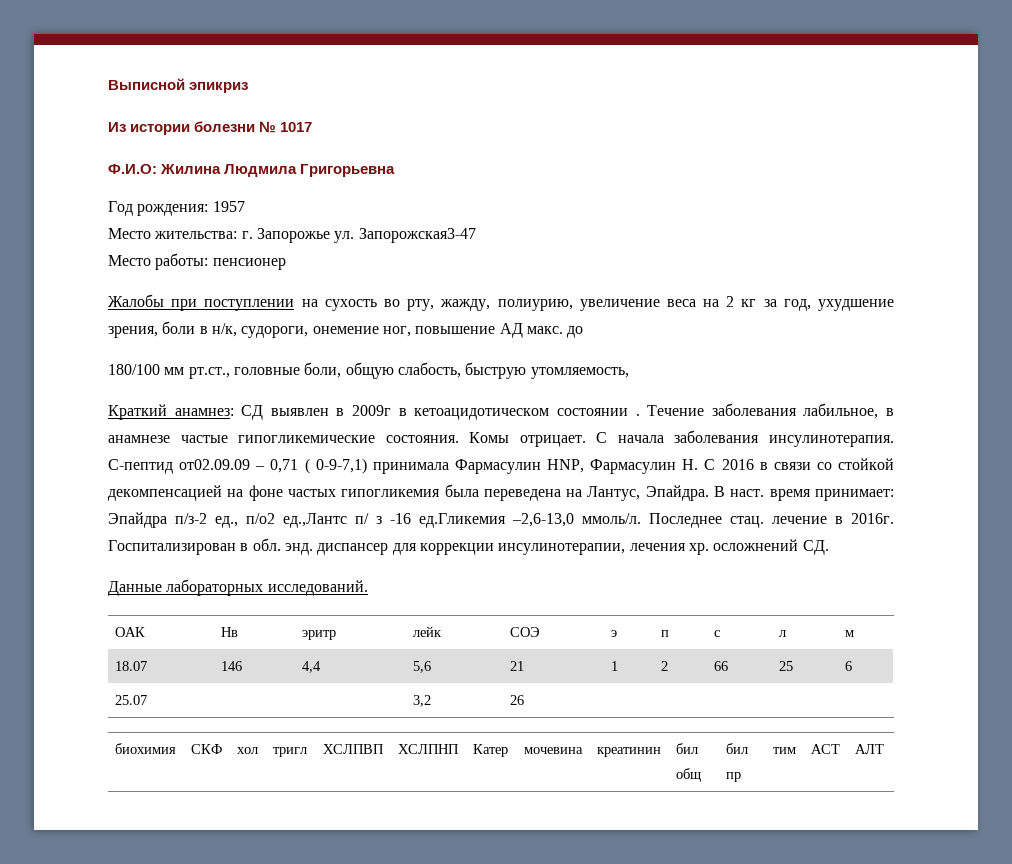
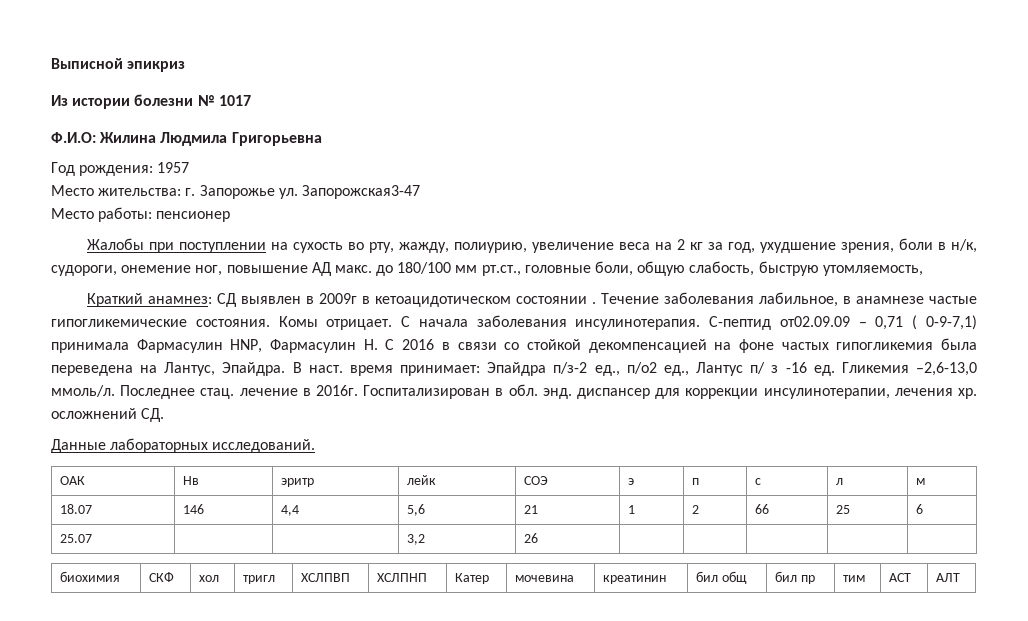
- Жалобы при поступлении на сухость во рту, жажду, полиурию, увеличение веса на 2 кг за год, ухудшение зрения, боли в н/к, судороги, онемение ног, повышение АД макс. до
- 180/100 мм рт.ст., головные боли, общую слабость, быструю утомляемость,
+ Жалобы при поступлении на сухость во рту, жажду, полиурию, увеличение веса на 2 кг за год, ухудшение зрения, боли в н/к, судороги, онемение ног, повышение АД макс. до 180/100 мм рт.ст., головные боли, общую слабость, быструю утомляемость,
- В наст. время принимает: Эпайдра п/з-2 ед., п/о2 ед.,Лантс п/ з -16 ед.Гликемия –2,6-13,0 ммоль/л.
+ В наст. время принимает: Эпайдра п/з-2 ед., п/о2 ед., Лантус п/ з -16 ед. Гликемия –2,6-13,0 ммоль/л.

